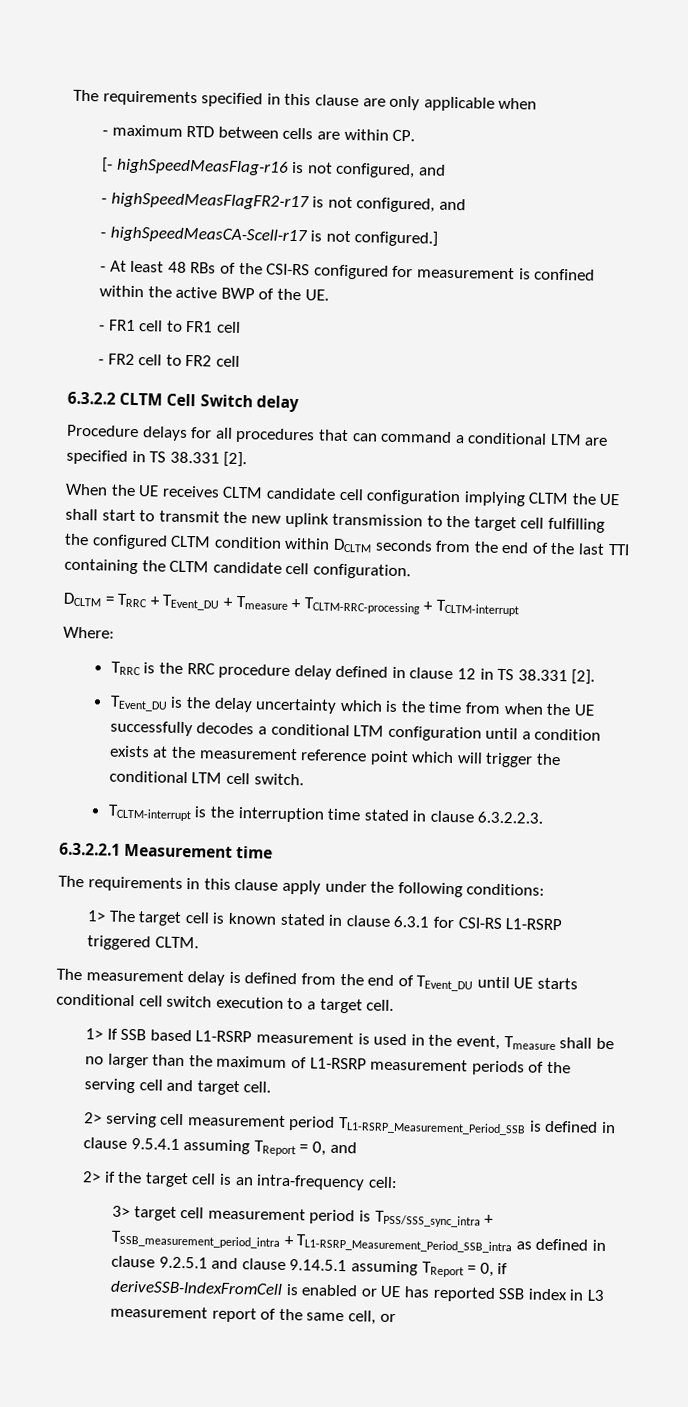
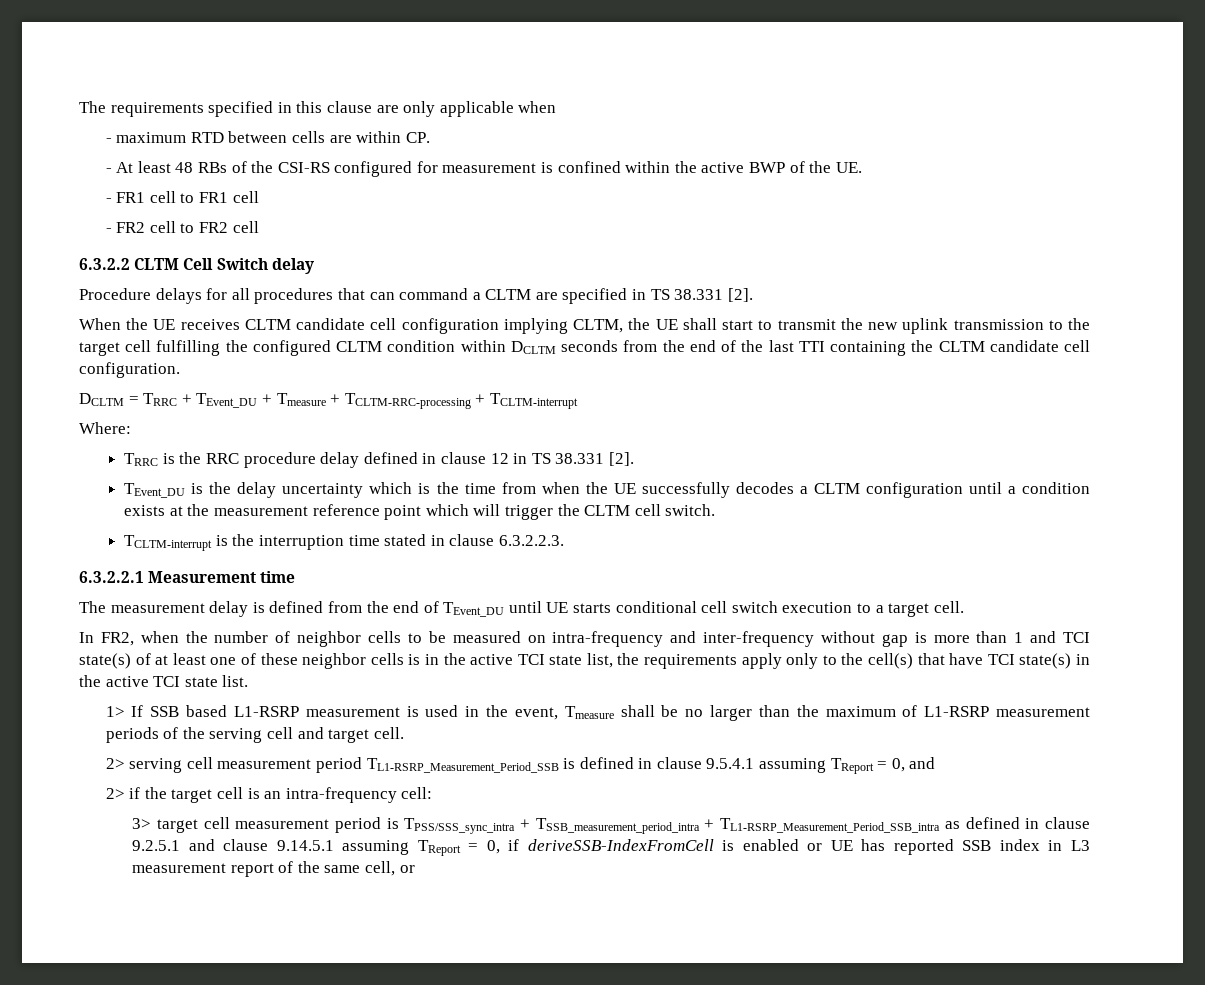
- [- highSpeedMeasFlag-r16 is not configured, and
- - highSpeedMeasFlagFR2-r17 is not configured, and
- - highSpeedMeasCA-Scell-r17 is not configured.]
- Procedure delays for all procedures that can command a conditional LTM are specified in TS 38.331 [2].
+ Procedure delays for all procedures that can command a CLTM are specified in TS 38.331 [2].
- When the UE receives CLTM candidate cell configuration implying CLTM the UE shall start to transmit the new uplink transmission to the target cell fulfilling the configured CLTM condition within DCLTM seconds from the end of the last TTI containing the CLTM candidate cell configuration.
+ When the UE receives CLTM candidate cell configuration implying CLTM, the UE shall start to transmit the new uplink transmission to the target cell fulfilling the configured CLTM condition within DCLTM seconds from the end of the last TTI containing the CLTM candidate cell configuration.
- TEvent_DU is the delay uncertainty which is the time from when the UE successfully decodes a conditional LTM configuration until a condition exists at the measurement reference point which will trigger the conditional LTM cell switch.
+ TEvent_DU is the delay uncertainty which is the time from when the UE successfully decodes a CLTM configuration until a condition exists at the measurement reference point which will trigger the CLTM cell switch.
- The requirements in this clause apply under the following conditions:
- 1> The target cell is known stated in clause 6.3.1 for CSI-RS L1-RSRP triggered CLTM.
+ In FR2, when the number of neighbor cells to be measured on intra-frequency and inter-frequency without gap is more than 1 and TCI state(s) of at least one of these neighbor cells is in the active TCI state list, the requirements apply only to the cell(s) that have TCI state(s) in the active TCI state list.

